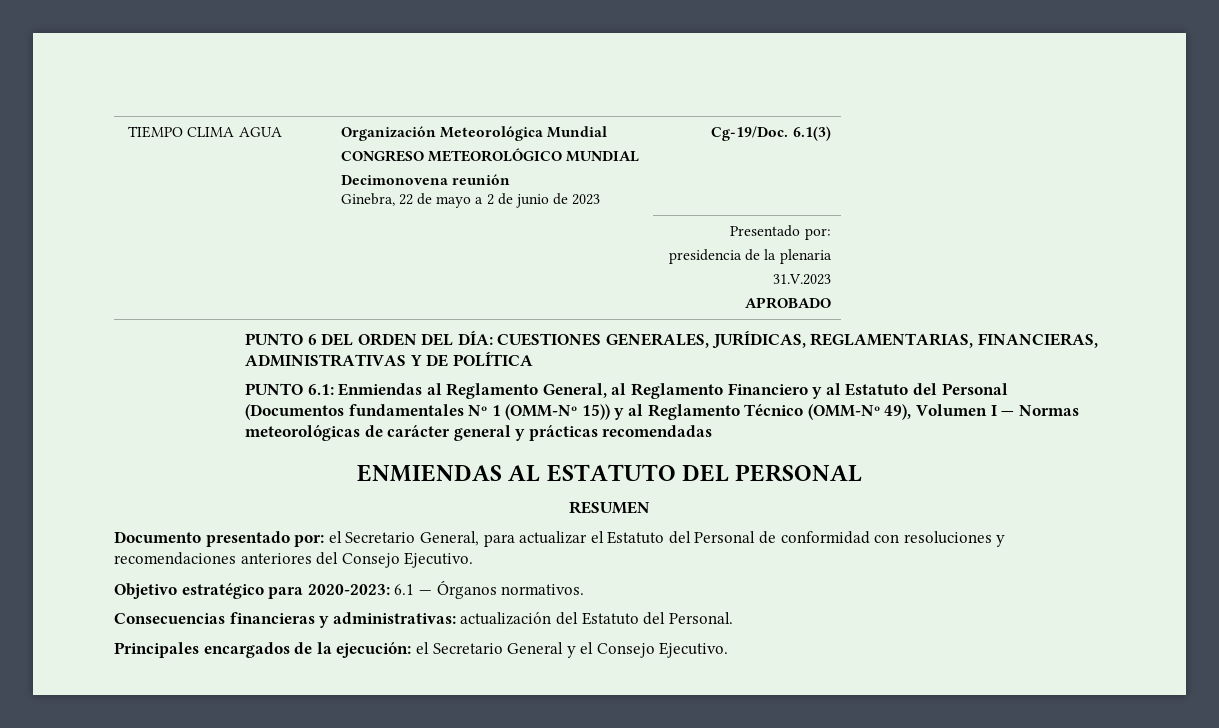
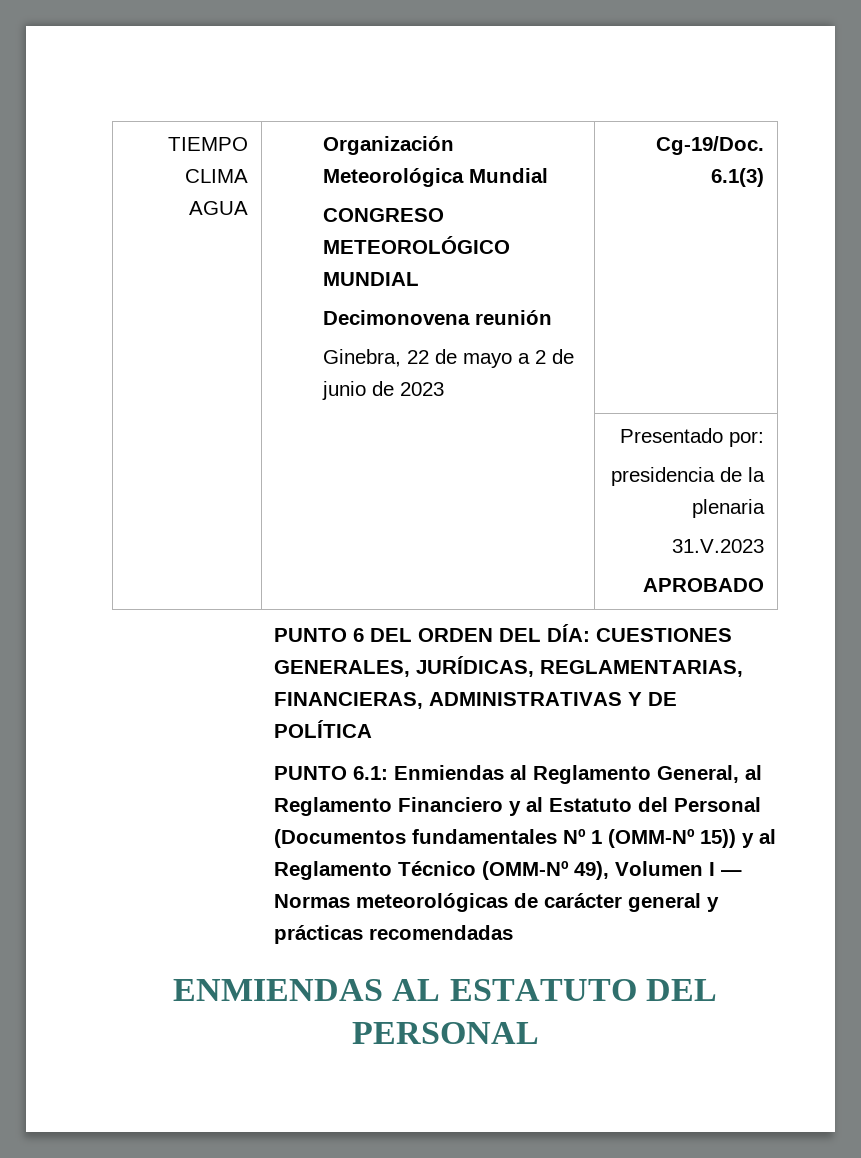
- RESUMEN
- Documento presentado por: el Secretario General, para actualizar el Estatuto del Personal de conformidad con resoluciones y recomendaciones anteriores del Consejo Ejecutivo.
- Objetivo estratégico para 2020-2023: 6.1 — Órganos normativos.
- Consecuencias financieras y administrativas: actualización del Estatuto del Personal.
- Principales encargados de la ejecución: el Secretario General y el Consejo Ejecutivo.

